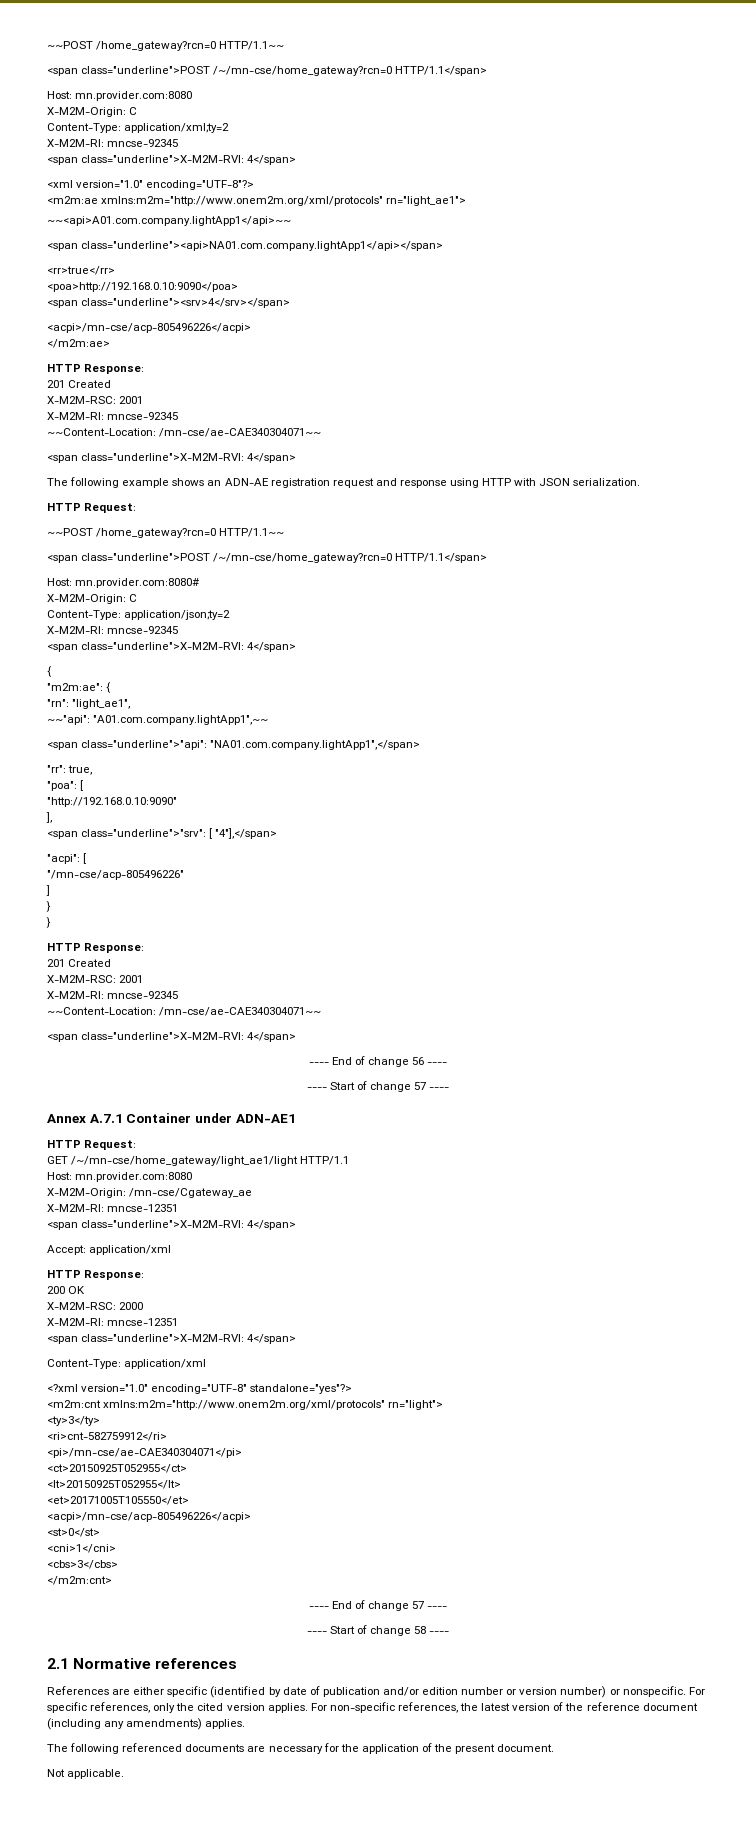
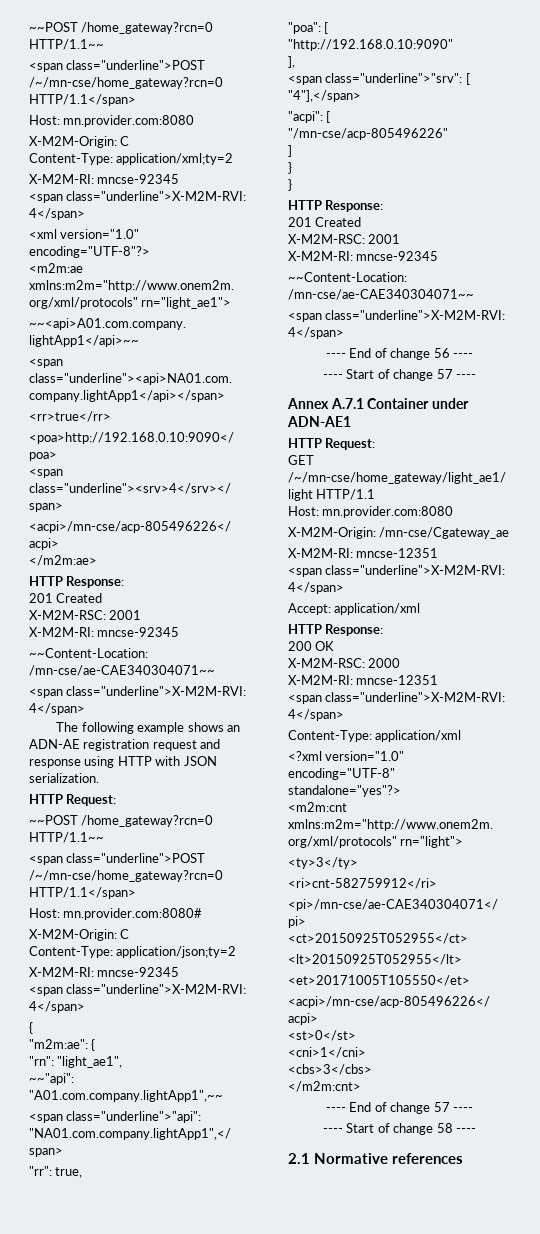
- References are either specific (identified by date of publication and/or edition number or version number) or nonspecific. For specific references, only the cited version applies. For non-specific references, the latest version of the reference document (including any amendments) applies.
- The following referenced documents are necessary for the application of the present document.
- Not applicable.

